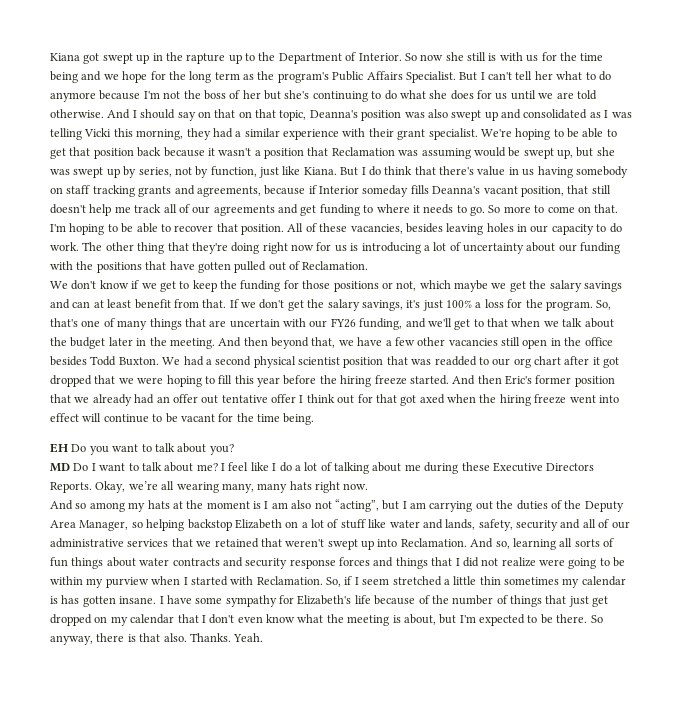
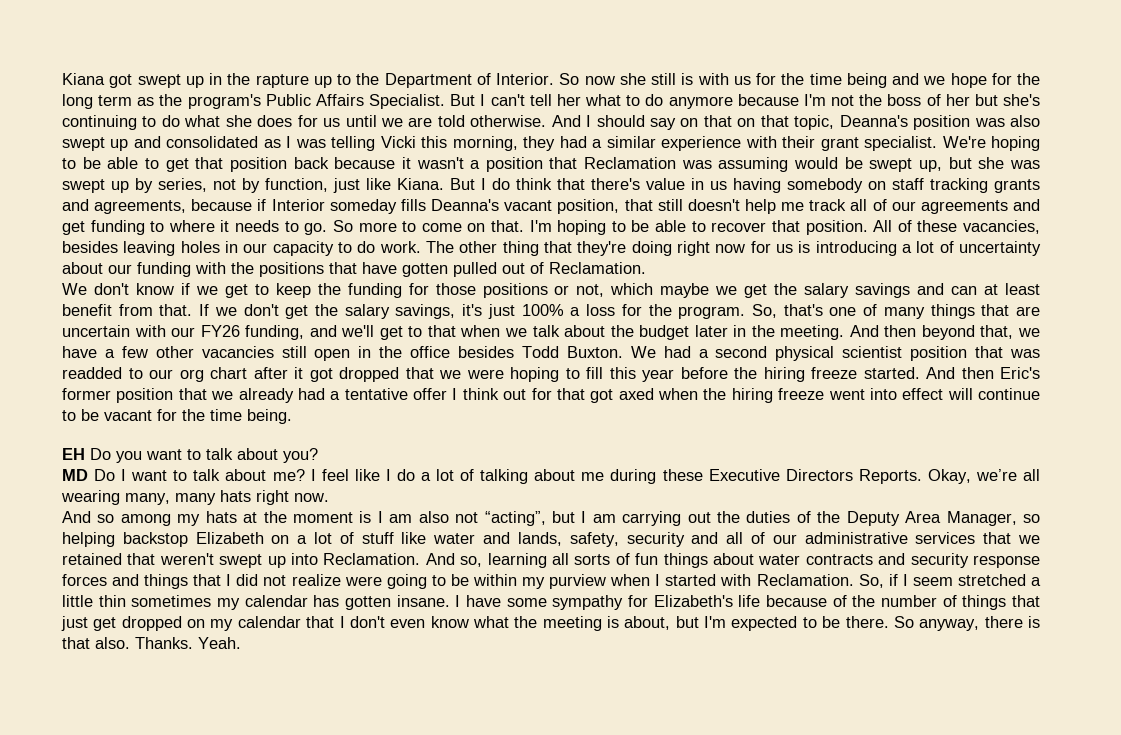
- And then Eric's former position that we already had an offer out tentative offer I think out for that got axed when the hiring freeze went into effect will continue to be vacant for the time being.
+ And then Eric's former position that we already had a tentative offer I think out for that got axed when the hiring freeze went into effect will continue to be vacant for the time being.
- So, if I seem stretched a little thin sometimes my calendar is has gotten insane.
+ So, if I seem stretched a little thin sometimes my calendar has gotten insane.

